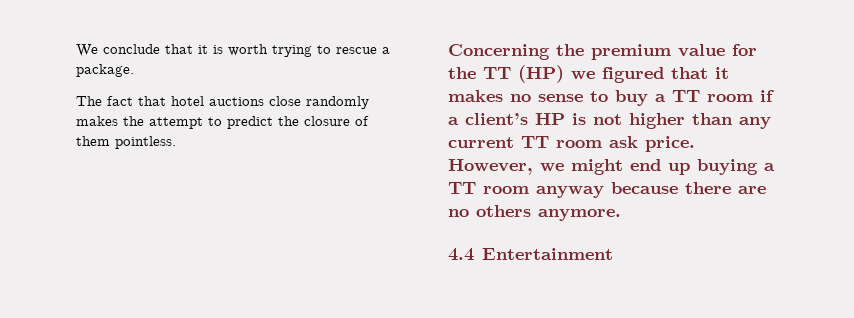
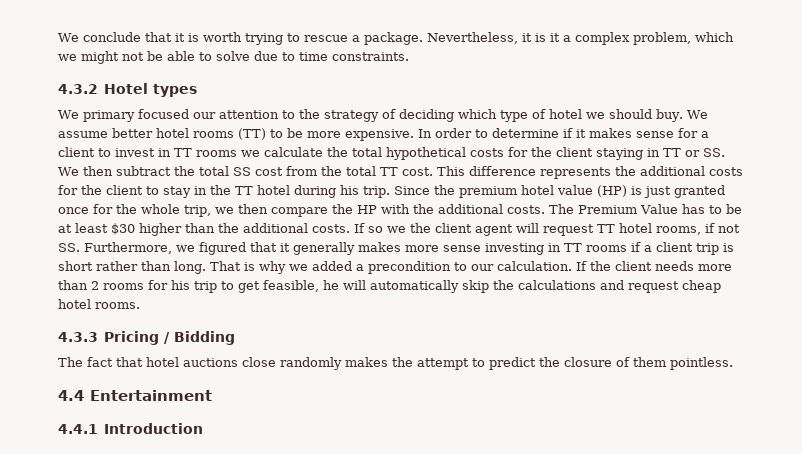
+ Nevertheless, it is it a complex problem, which we might not be able to solve due to time constraints.
+ 4.3.2 Hotel types
+ We primary focused our attention to the strategy of deciding which type of hotel we should buy. We assume better hotel rooms (TT) to be more expensive. In order to determine if it makes sense for a client to invest in TT rooms we calculate the total hypothetical costs for the client staying in TT or SS. We then subtract the total SS cost from the total TT cost. This difference represents the additional costs for the client to stay in the TT hotel during his trip. Since the premium hotel value (HP) is just granted once for the whole trip, we then compare the HP with the additional costs. The Premium Value has to be at least $30 higher than the additional costs. If so we the client agent will request TT hotel rooms, if not SS. Furthermore, we figured that it generally makes more sense investing in TT rooms if a client trip is short rather than long. That is why we added a precondition to our calculation. If the client needs more than 2 rooms for his trip to get feasible, he will automatically skip the calculations and request cheap hotel rooms.
+ 4.3.3 Pricing / Bidding
- Concerning the premium value for the TT (HP) we figured that it makes no sense to buy a TT room if a client’s HP is not higher than any current TT room ask price. However, we might end up buying a TT room anyway because there are no others anymore.
  4.4 Entertainment
+ 4.4.1 Introduction

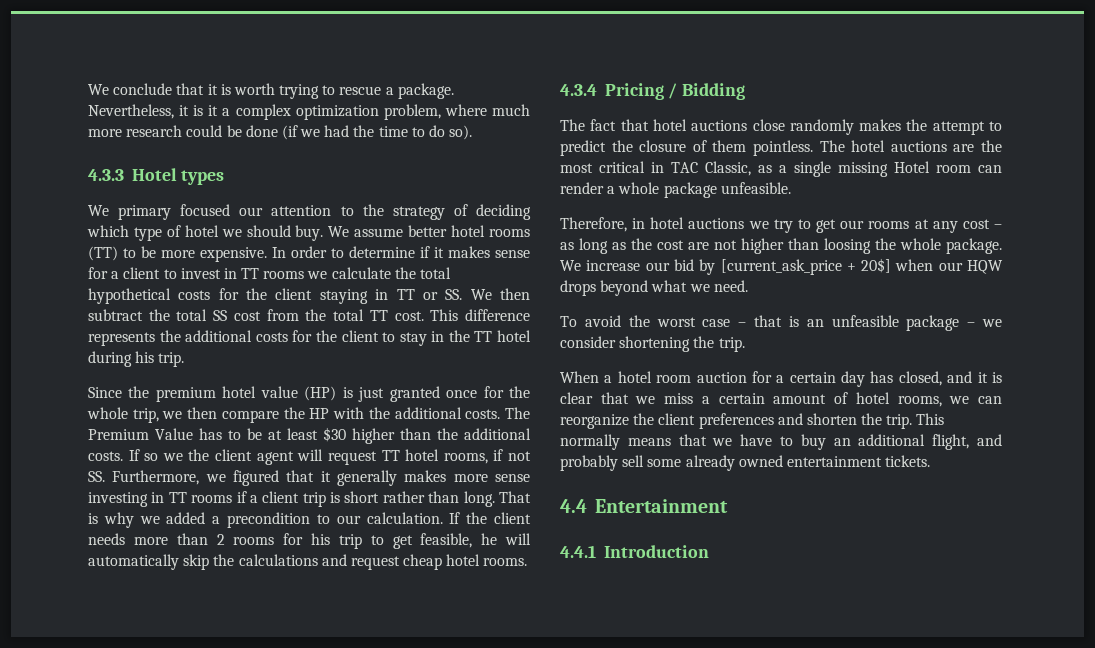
- Nevertheless, it is it a complex problem, which we might not be able to solve due to time constraints.
- 4.3.2 Hotel types
+ Nevertheless, it is it a complex optimization problem, where much more research could be done (if we had the time to do so).
+ 4.3.3 Hotel types
- This difference represents the additional costs for the client to stay in the TT hotel during his trip. Since the premium hotel value (HP) is just granted once for the whole trip, we then compare the HP with the additional costs.
+ This difference represents the additional costs for the client to stay in the TT hotel during his trip.
+ Since the premium hotel value (HP) is just granted once for the whole trip, we then compare the HP with the additional costs.
- 4.3.3 Pricing / Bidding
+ 4.3.4 Pricing / Bidding
+ The hotel auctions are the most critical in TAC Classic, as a single missing Hotel room can render a whole package unfeasible.
+ Therefore, in hotel auctions we try to get our rooms at any cost – as long as the cost are not higher than loosing the whole package. We increase our bid by [current_ask_price + 20$] when our HQW drops beyond what we need.
+ To avoid the worst case – that is an unfeasible package – we consider shortening the trip.
+ When a hotel room auction for a certain day has closed, and it is clear that we miss a certain amount of hotel rooms, we can reorganize the client preferences and shorten the trip. This normally means that we have to buy an additional flight, and probably sell some already owned entertainment tickets.

